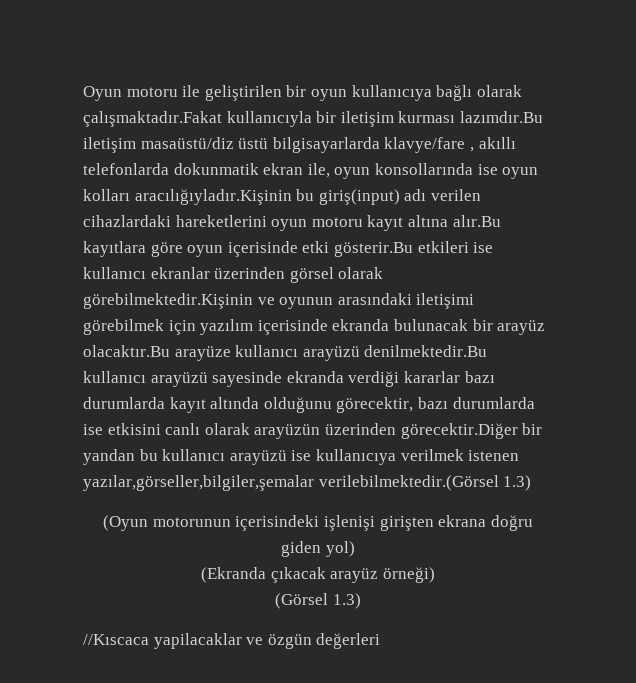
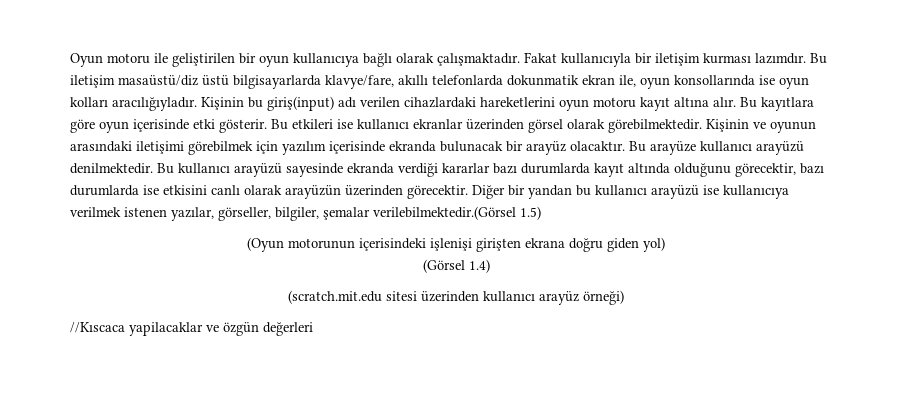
- Oyun motoru ile geliştirilen bir oyun kullanıcıya bağlı olarak çalışmaktadır.Fakat kullanıcıyla bir iletişim kurması lazımdır.Bu iletişim masaüstü/diz üstü bilgisayarlarda klavye/fare , akıllı telefonlarda dokunmatik ekran ile, oyun konsollarında ise oyun kolları aracılığıyladır.Kişinin bu giriş(input) adı verilen cihazlardaki hareketlerini oyun motoru kayıt altına alır.Bu kayıtlara göre oyun içerisinde etki gösterir.Bu etkileri ise kullanıcı ekranlar üzerinden görsel olarak görebilmektedir.Kişinin ve oyunun arasındaki iletişimi görebilmek için yazılım içerisinde ekranda bulunacak bir arayüz olacaktır.Bu arayüze kullanıcı arayüzü denilmektedir.Bu kullanıcı arayüzü sayesinde ekranda verdiği kararlar bazı durumlarda kayıt altında olduğunu görecektir, bazı durumlarda ise etkisini canlı olarak arayüzün üzerinden görecektir.Diğer bir yandan bu kullanıcı arayüzü ise kullanıcıya verilmek istenen yazılar,görseller,bilgiler,şemalar verilebilmektedir.(Görsel 1.3)
+ Oyun motoru ile geliştirilen bir oyun kullanıcıya bağlı olarak çalışmaktadır. Fakat kullanıcıyla bir iletişim kurması lazımdır. Bu iletişim masaüstü/diz üstü bilgisayarlarda klavye/fare, akıllı telefonlarda dokunmatik ekran ile, oyun konsollarında ise oyun kolları aracılığıyladır. Kişinin bu giriş(input) adı verilen cihazlardaki hareketlerini oyun motoru kayıt altına alır. Bu kayıtlara göre oyun içerisinde etki gösterir. Bu etkileri ise kullanıcı ekranlar üzerinden görsel olarak görebilmektedir. Kişinin ve oyunun arasındaki iletişimi görebilmek için yazılım içerisinde ekranda bulunacak bir arayüz olacaktır. Bu arayüze kullanıcı arayüzü denilmektedir. Bu kullanıcı arayüzü sayesinde ekranda verdiği kararlar bazı durumlarda kayıt altında olduğunu görecektir, bazı durumlarda ise etkisini canlı olarak arayüzün üzerinden görecektir. Diğer bir yandan bu kullanıcı arayüzü ise kullanıcıya verilmek istenen yazılar, görseller, bilgiler, şemalar verilebilmektedir.(Görsel 1.5)
- (Ekranda çıkacak arayüz örneği)
+ (Görsel 1.4)
+ (scratch.mit.edu sitesi üzerinden kullanıcı arayüz örneği)
- (Görsel 1.3)

